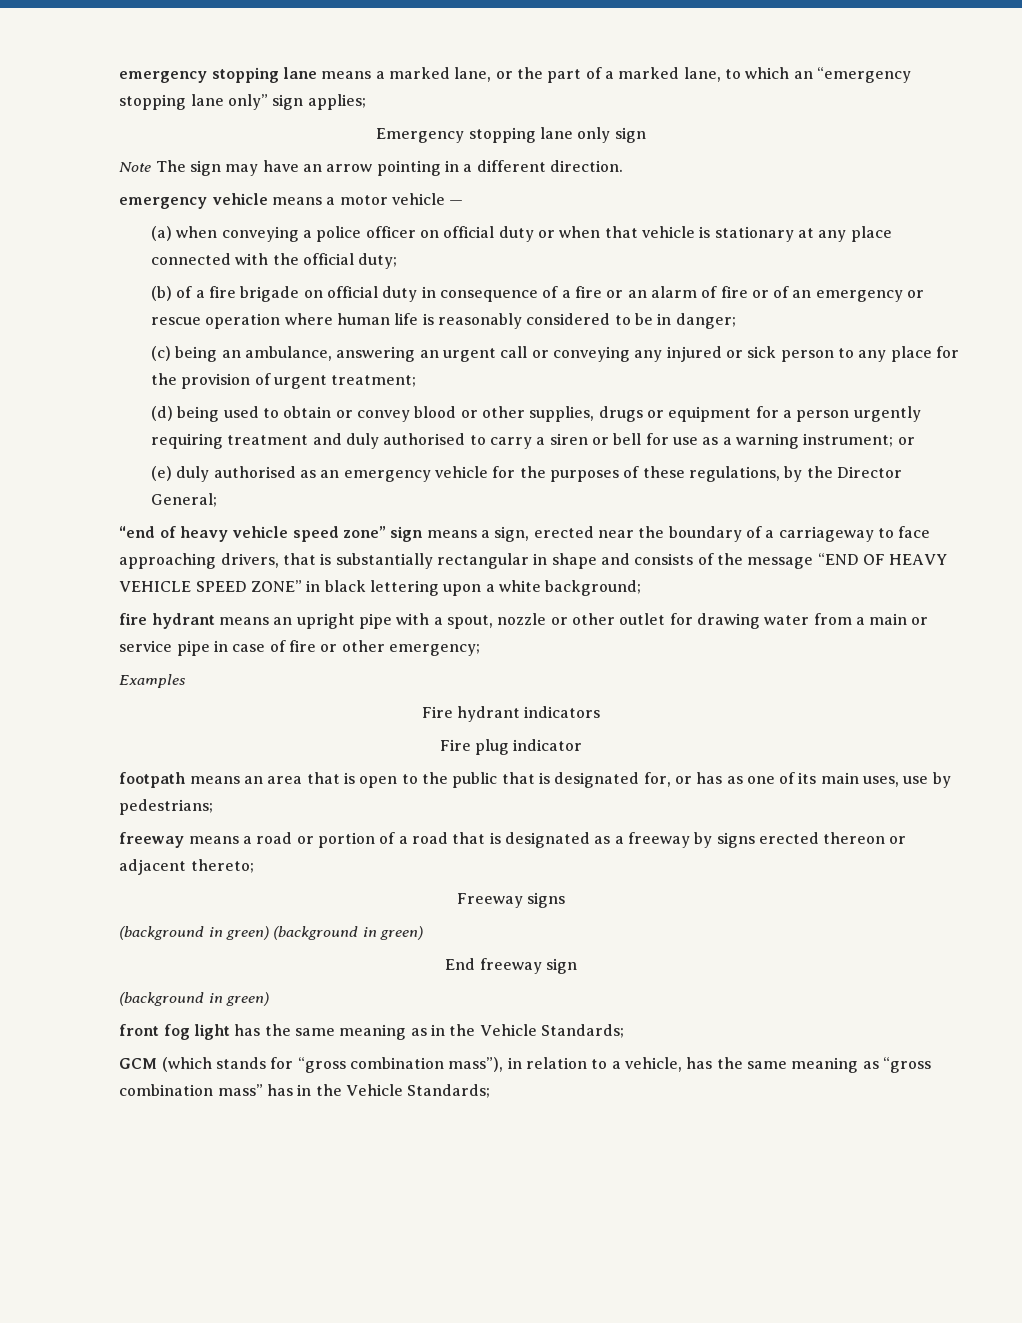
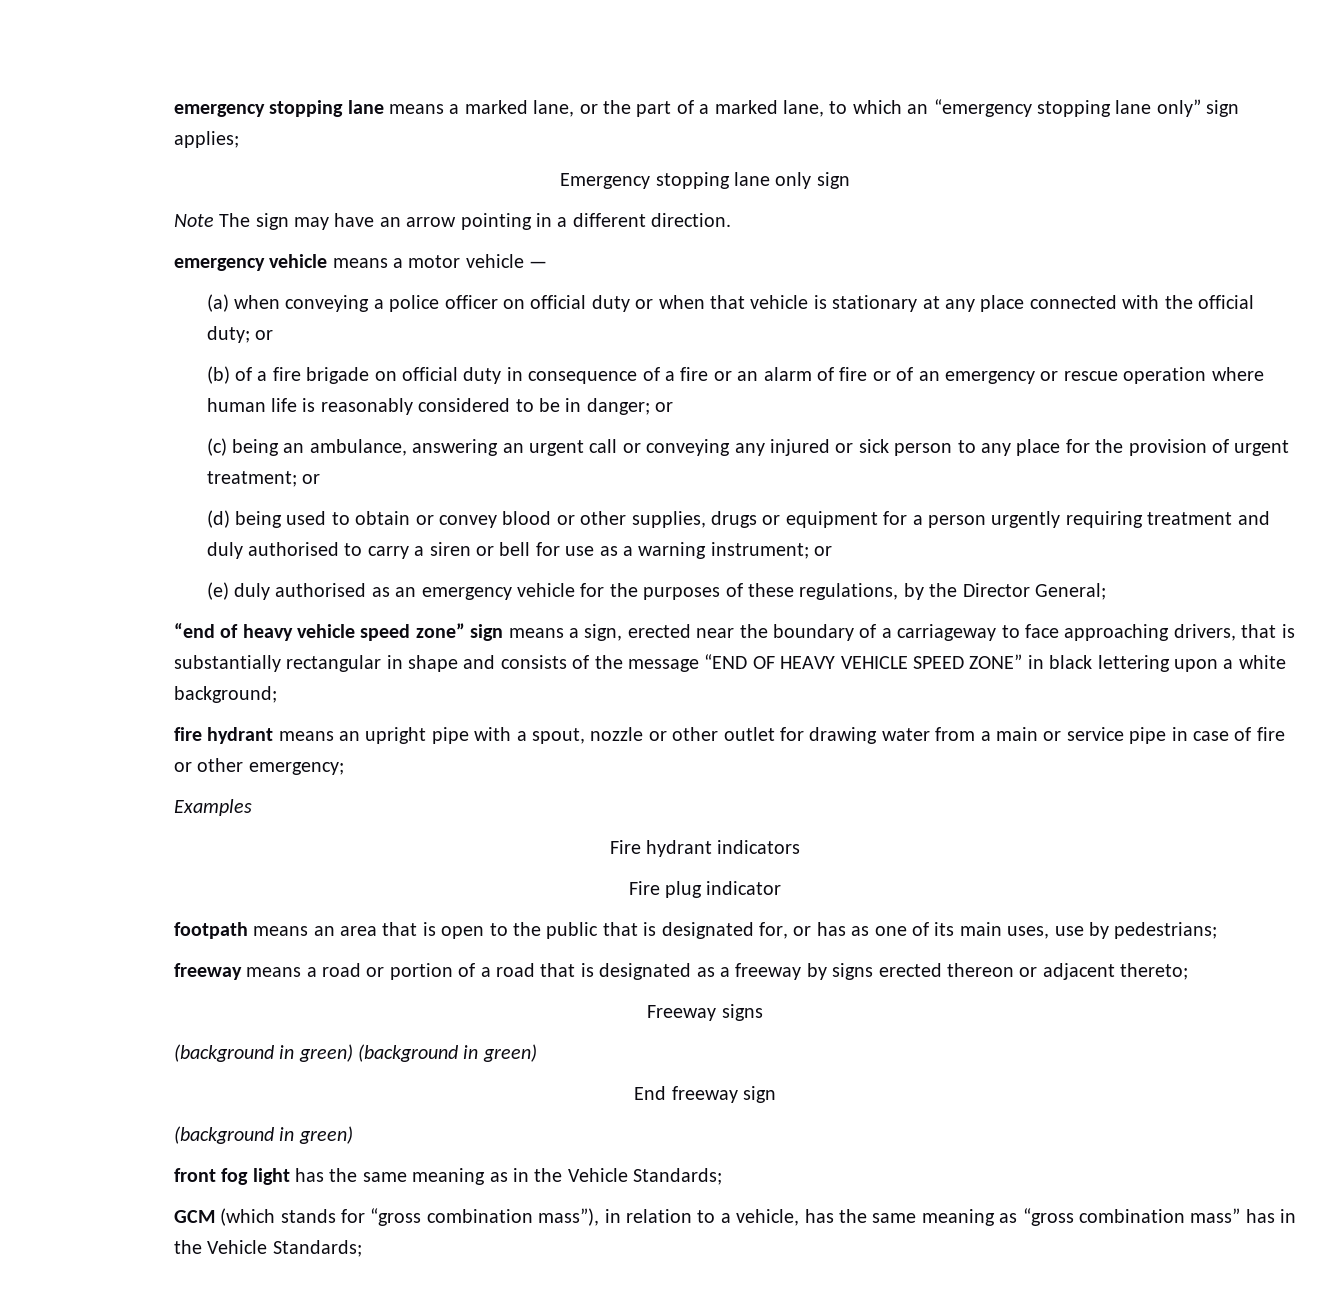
- (a) when conveying a police officer on official duty or when that vehicle is stationary at any place connected with the official duty;
+ (a) when conveying a police officer on official duty or when that vehicle is stationary at any place connected with the official duty; or
- (b) of a fire brigade on official duty in consequence of a fire or an alarm of fire or of an emergency or rescue operation where human life is reasonably considered to be in danger;
+ (b) of a fire brigade on official duty in consequence of a fire or an alarm of fire or of an emergency or rescue operation where human life is reasonably considered to be in danger; or
- (c) being an ambulance, answering an urgent call or conveying any injured or sick person to any place for the provision of urgent treatment;
+ (c) being an ambulance, answering an urgent call or conveying any injured or sick person to any place for the provision of urgent treatment; or

